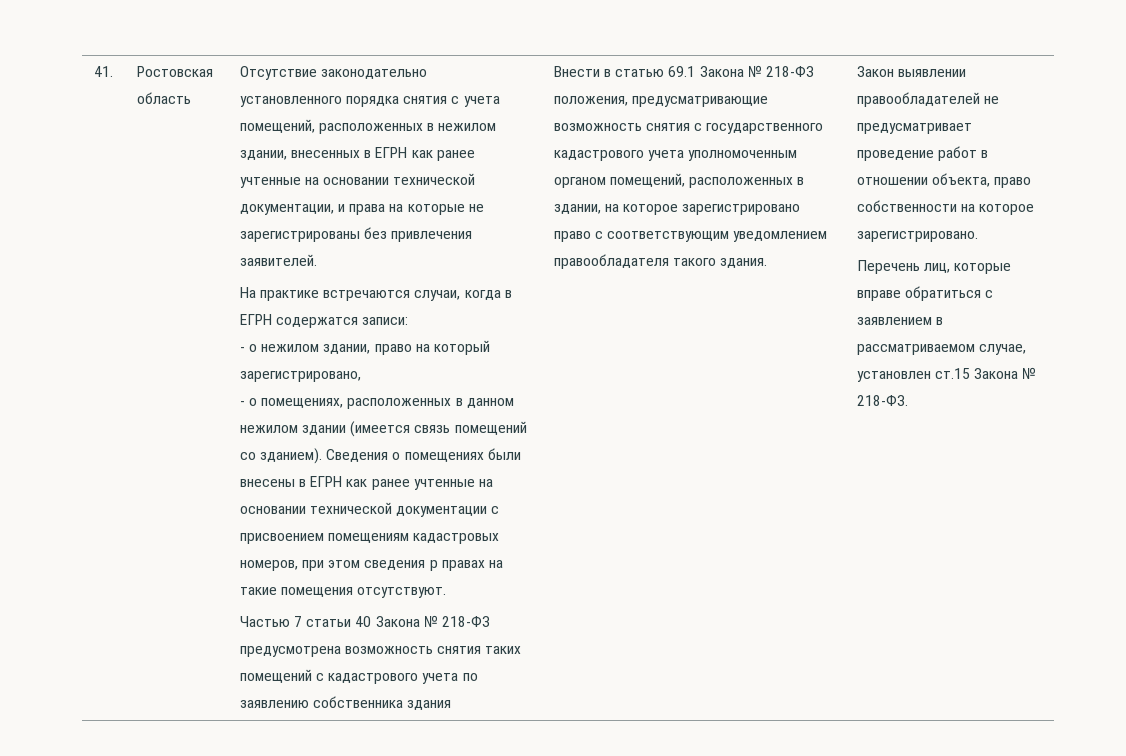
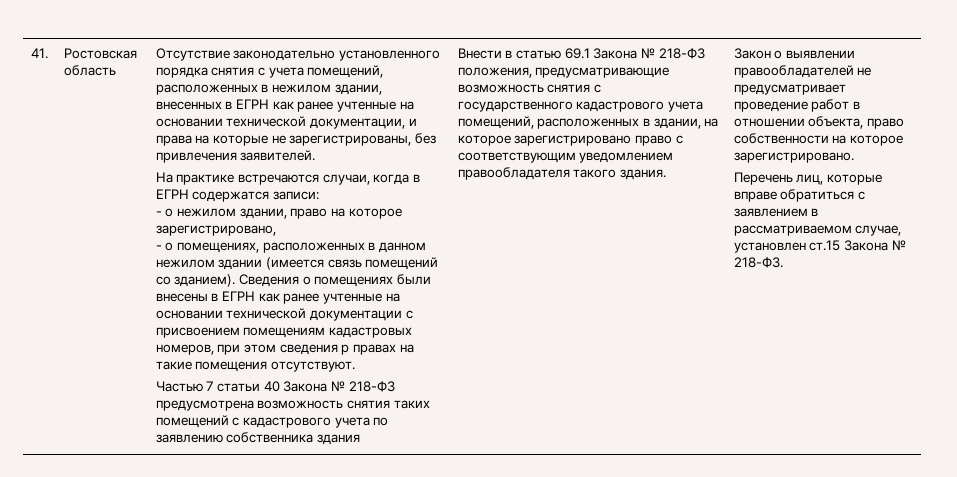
- Отсутствие законодательно установленного порядка снятия с учета помещений, расположенных в нежилом здании, внесенных в ЕГРН как ранее учтенные на основании технической документации, и права на которые не зарегистрированы без привлечения заявителей.
+ Отсутствие законодательно установленного порядка снятия с учета помещений, расположенных в нежилом здании, внесенных в ЕГРН как ранее учтенные на основании технической документации, и права на которые не зарегистрированы, без привлечения заявителей.
- - о нежилом здании, право на который зарегистрировано,
+ - о нежилом здании, право на которое зарегистрировано,
- Внести в статью 69.1 Закона № 218-ФЗ положения, предусматривающие возможность снятия с государственного кадастрового учета уполномоченным органом помещений, расположенных в здании, на которое зарегистрировано право с соответствующим уведомлением правообладателя такого здания.
+ Внести в статью 69.1 Закона № 218-ФЗ положения, предусматривающие возможность снятия с государственного кадастрового учета помещений, расположенных в здании, на которое зарегистрировано право с соответствующим уведомлением правообладателя такого здания.
- Закон выявлении правообладателей не предусматривает проведение работ в отношении объекта, право собственности на которое зарегистрировано.
+ Закон о выявлении правообладателей не предусматривает проведение работ в отношении объекта, право собственности на которое зарегистрировано.

